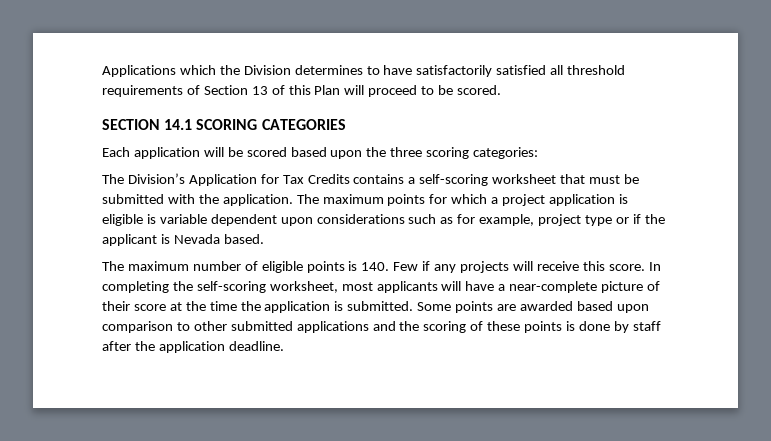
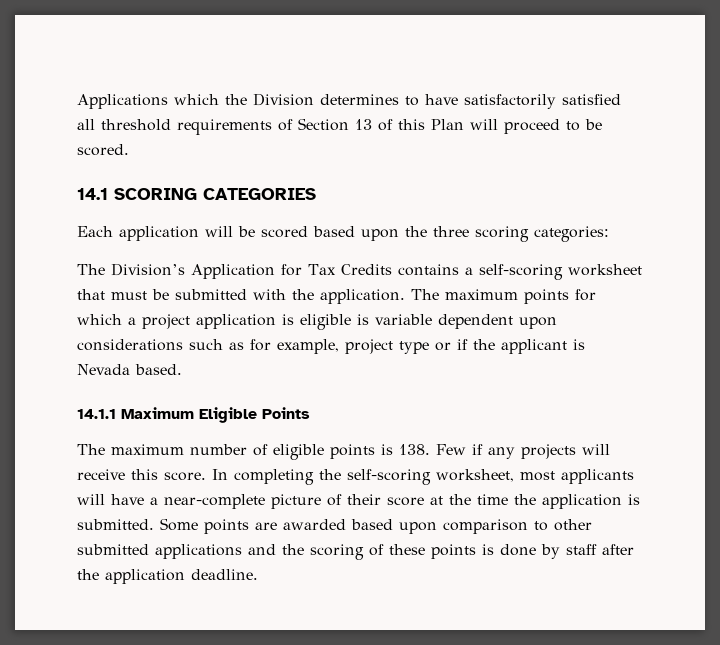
- SECTION 14.1 SCORING CATEGORIES
+ 14.1 SCORING CATEGORIES
+ 14.1.1 Maximum Eligible Points
- The maximum number of eligible points is 140. Few if any projects will receive this score.
+ The maximum number of eligible points is 138. Few if any projects will receive this score.

